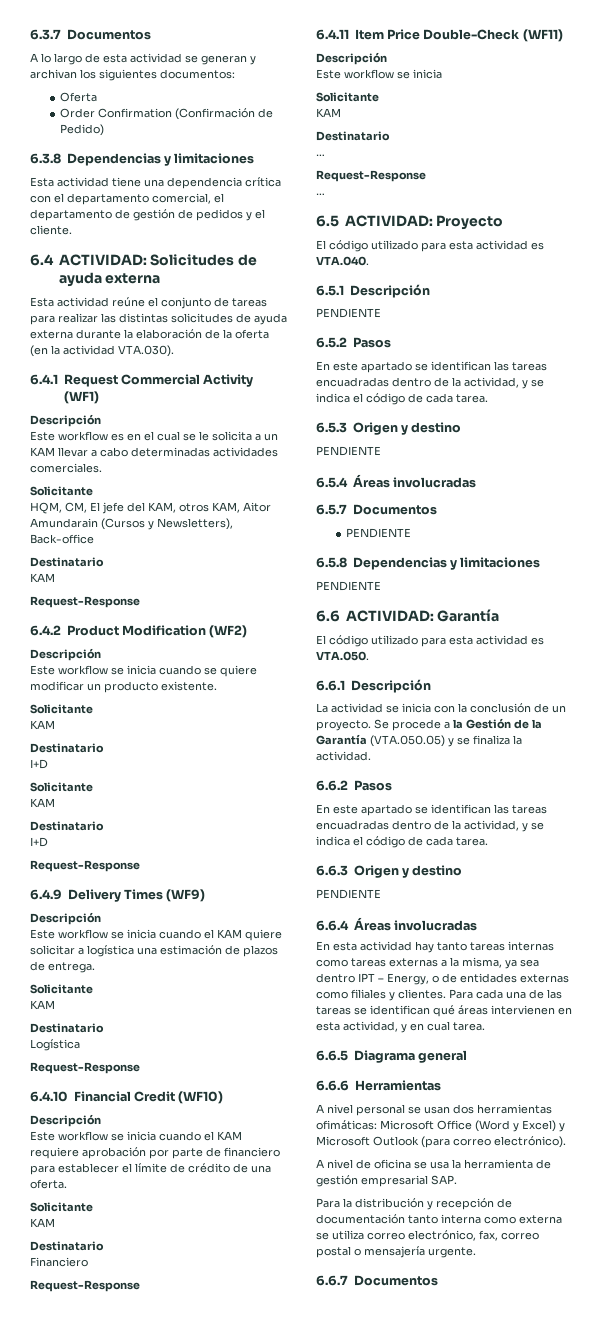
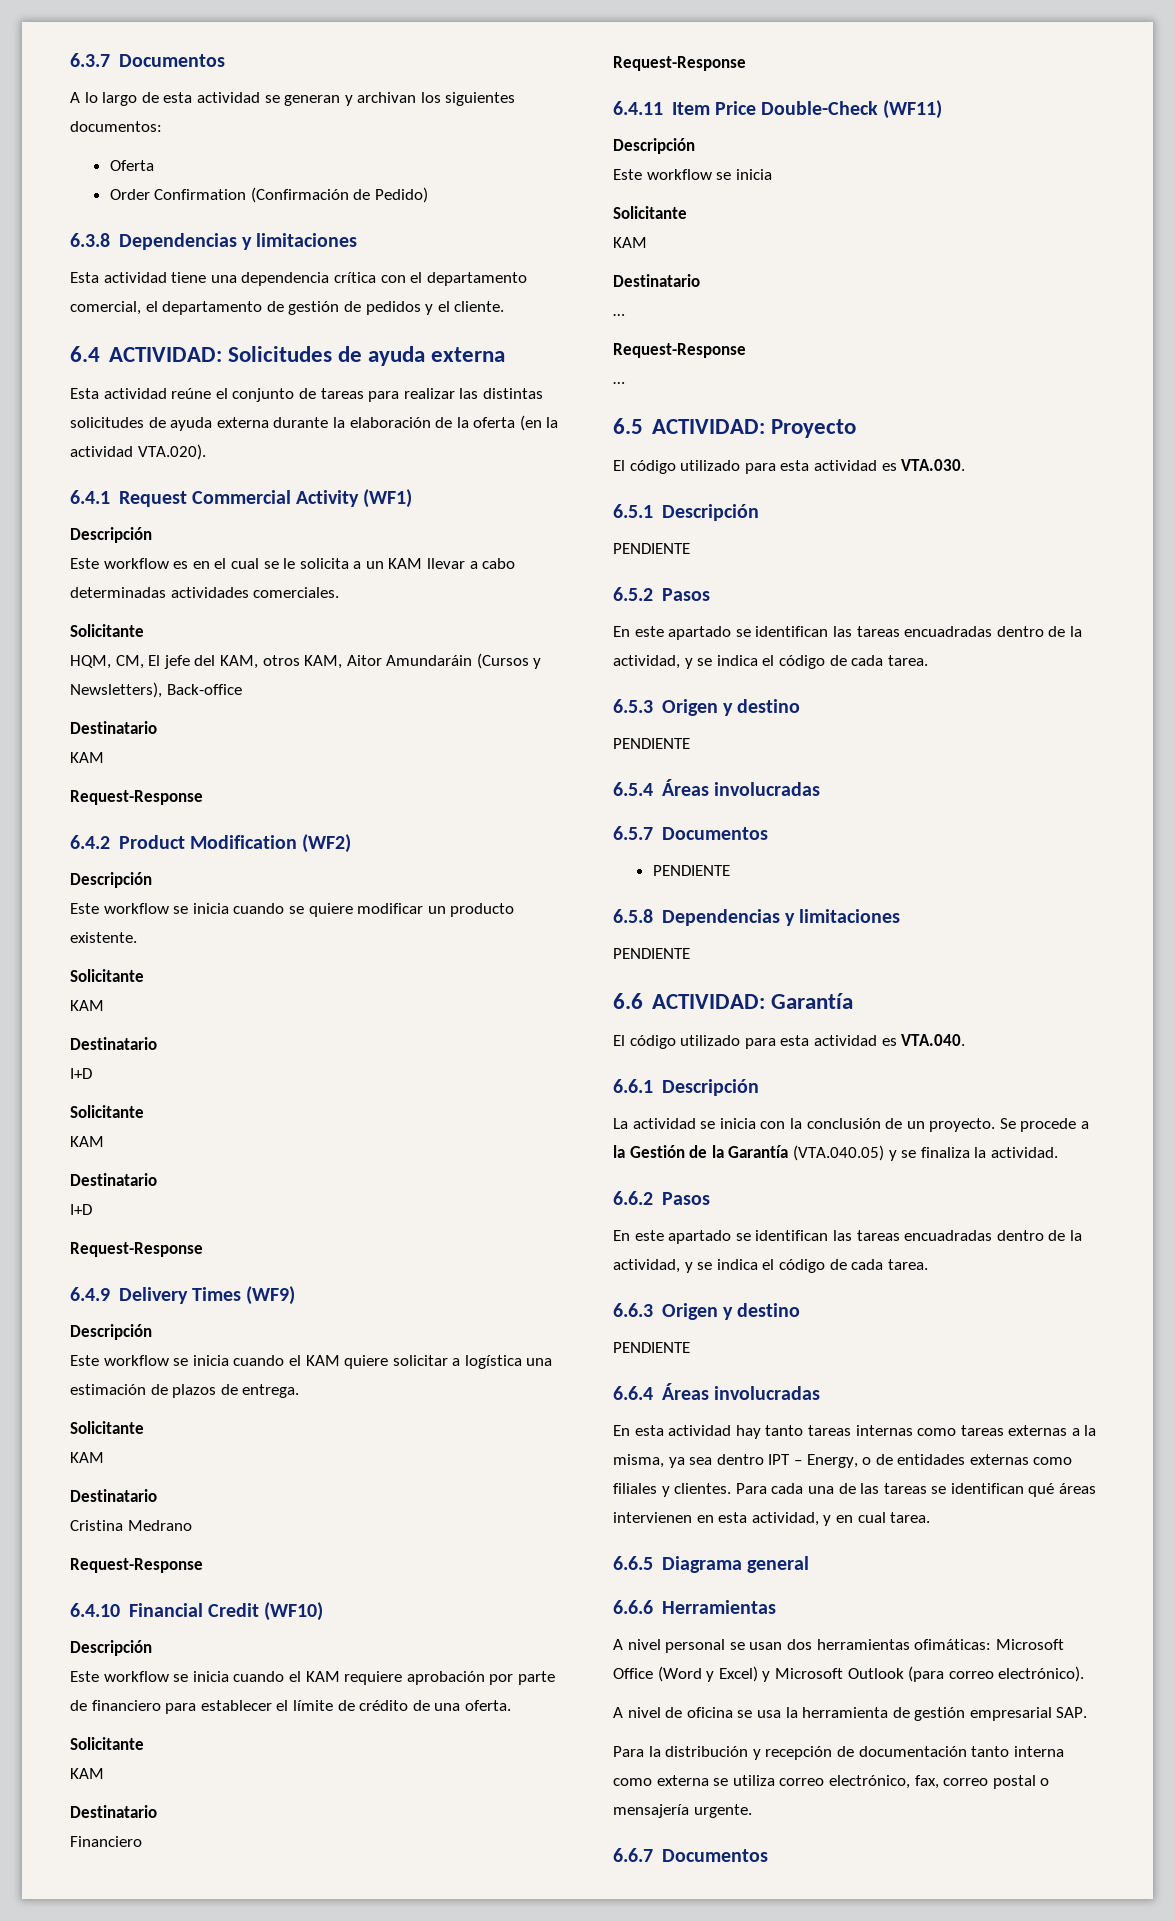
- Esta actividad reúne el conjunto de tareas para realizar las distintas solicitudes de ayuda externa durante la elaboración de la oferta (en la actividad VTA.030).
+ Esta actividad reúne el conjunto de tareas para realizar las distintas solicitudes de ayuda externa durante la elaboración de la oferta (en la actividad VTA.020).
- HQM, CM, El jefe del KAM, otros KAM, Aitor Amundarain (Cursos y Newsletters), Back-office
+ HQM, CM, El jefe del KAM, otros KAM, Aitor Amundaráin (Cursos y Newsletters), Back-office
- Logística
+ Cristina Medrano
- El código utilizado para esta actividad es VTA.040.
+ El código utilizado para esta actividad es VTA.030.
- El código utilizado para esta actividad es VTA.050.
+ El código utilizado para esta actividad es VTA.040.
- Se procede a la Gestión de la Garantía (VTA.050.05) y se finaliza la actividad.
+ Se procede a la Gestión de la Garantía (VTA.040.05) y se finaliza la actividad.

